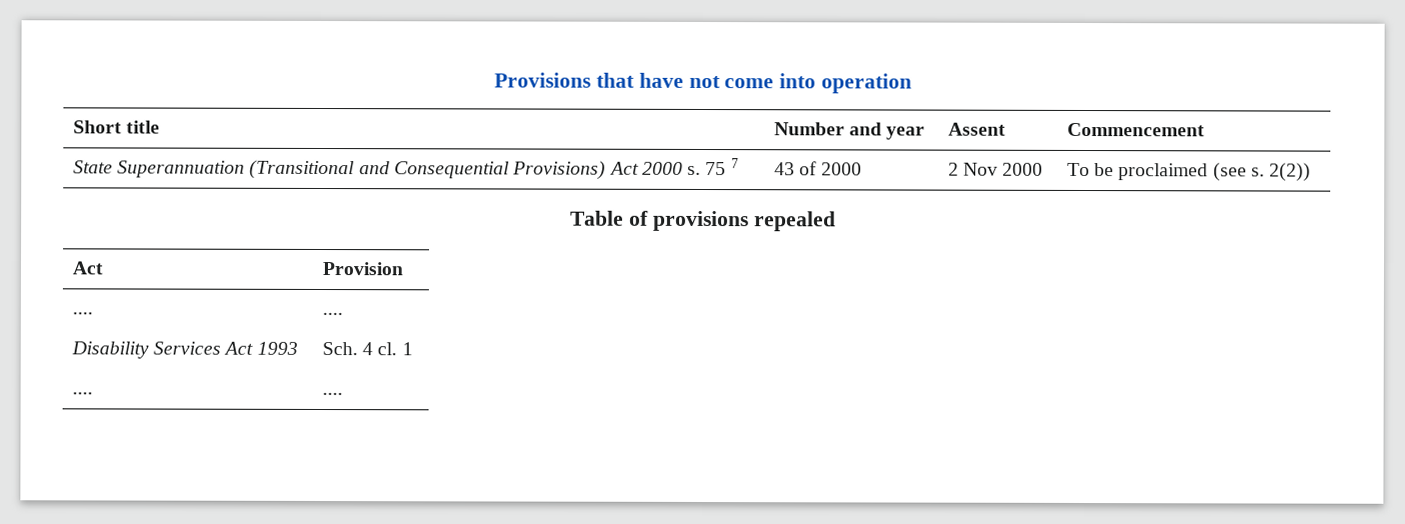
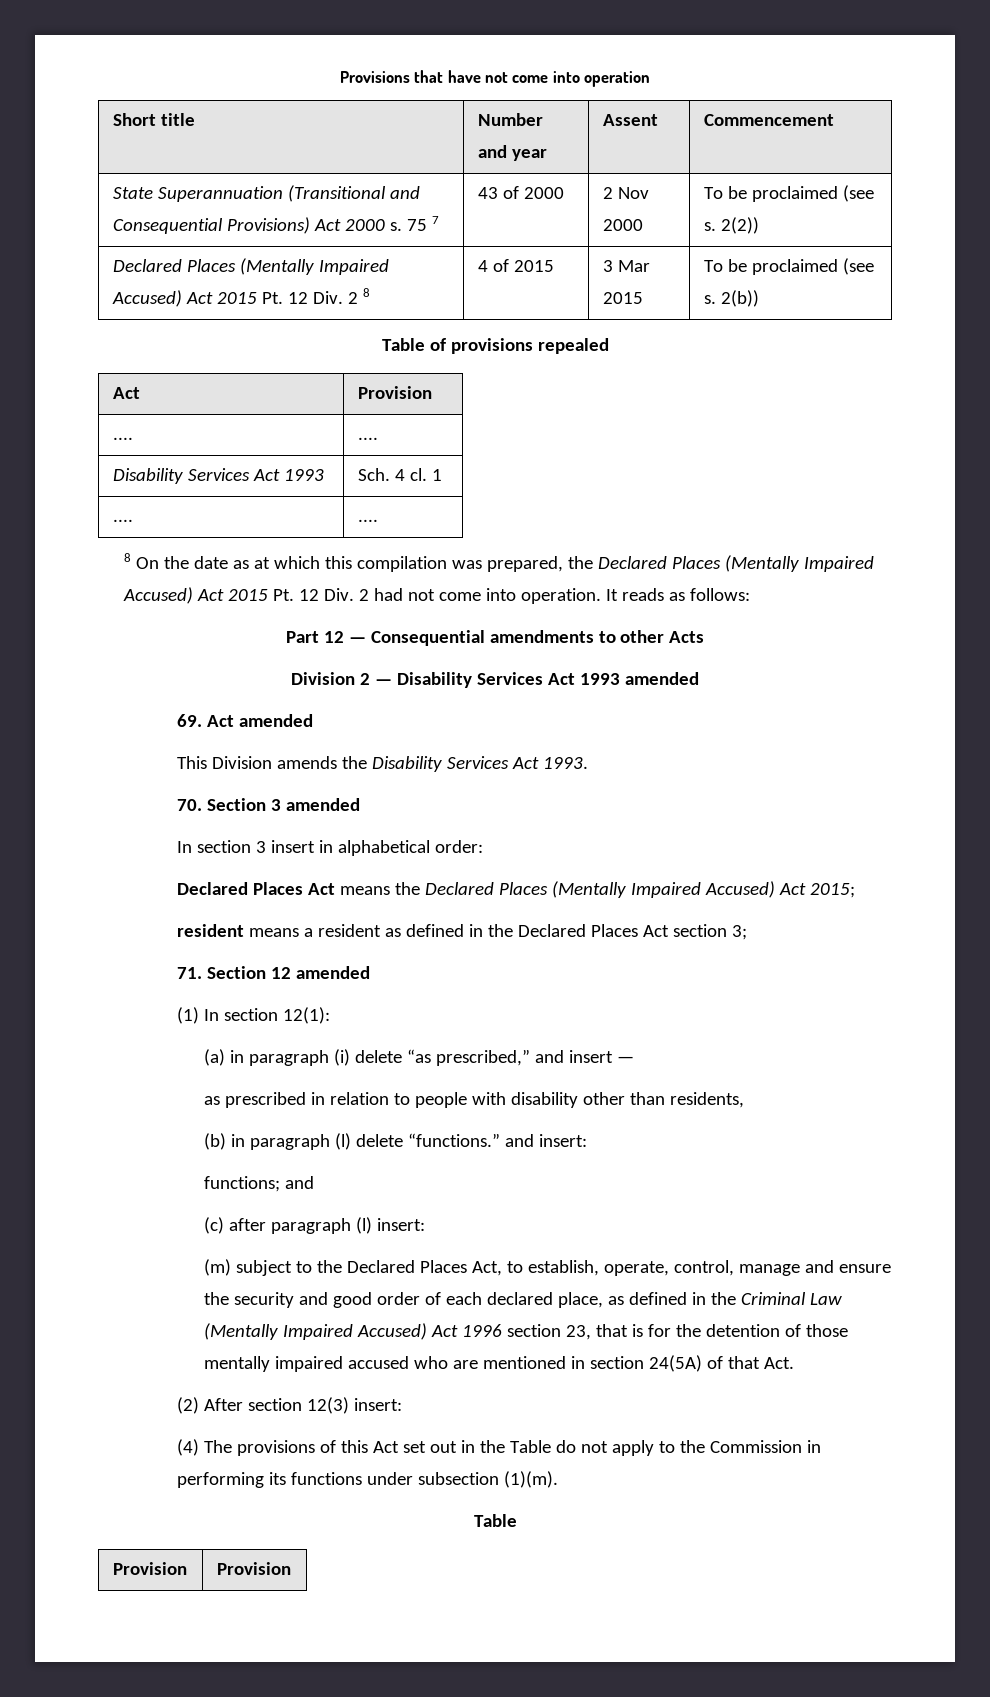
+ Declared Places (Mentally Impaired Accused) Act 2015 Pt. 12 Div. 2 8 | 4 of 2015 | 3 Mar 2015 | To be proclaimed (see s. 2(b))
+ 8 On the date as at which this compilation was prepared, the Declared Places (Mentally Impaired Accused) Act 2015 Pt. 12 Div. 2 had not come into operation. It reads as follows:
+ Part 12 — Consequential amendments to other Acts
+ Division 2 — Disability Services Act 1993 amended
+ 69. Act amended
+ This Division amends the Disability Services Act 1993.
+ 70. Section 3 amended
+ In section 3 insert in alphabetical order:
+ Declared Places Act means the Declared Places (Mentally Impaired Accused) Act 2015;
+ resident means a resident as defined in the Declared Places Act section 3;
+ 71. Section 12 amended
+ (1) In section 12(1):
+ (a) in paragraph (i) delete “as prescribed,” and insert —
+ as prescribed in relation to people with disability other than residents,
+ (b) in paragraph (l) delete “functions.” and insert:
+ functions; and
+ (c) after paragraph (l) insert:
+ (m) subject to the Declared Places Act, to establish, operate, control, manage and ensure the security and good order of each declared place, as defined in the Criminal Law (Mentally Impaired Accused) Act 1996 section 23, that is for the detention of those mentally impaired accused who are mentioned in section 24(5A) of that Act.
+ (2) After section 12(3) insert:
+ (4) The provisions of this Act set out in the Table do not apply to the Commission in performing its functions under subsection (1)(m).
+ Table
+ Provision | Provision

